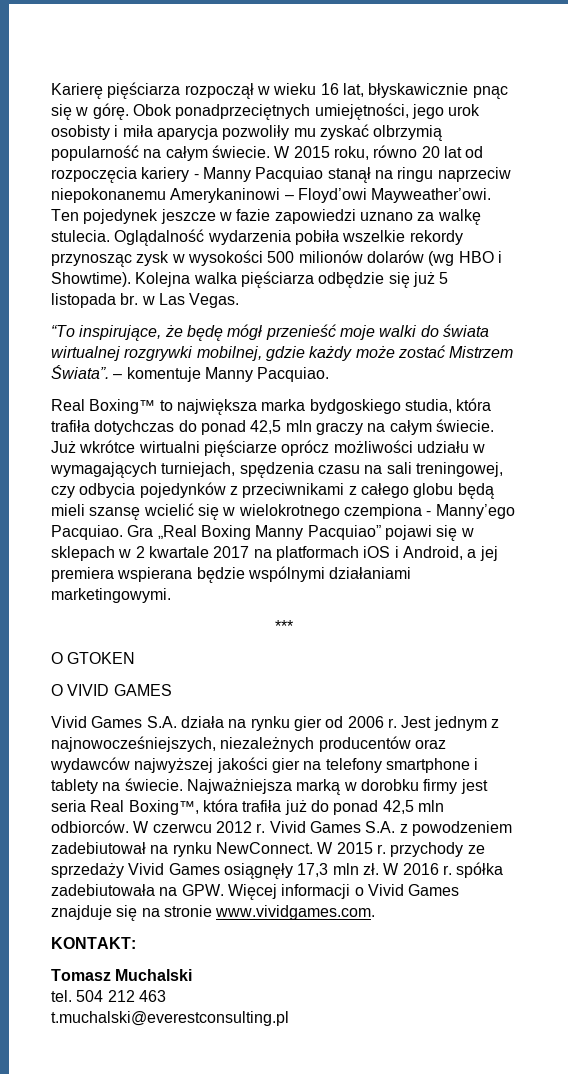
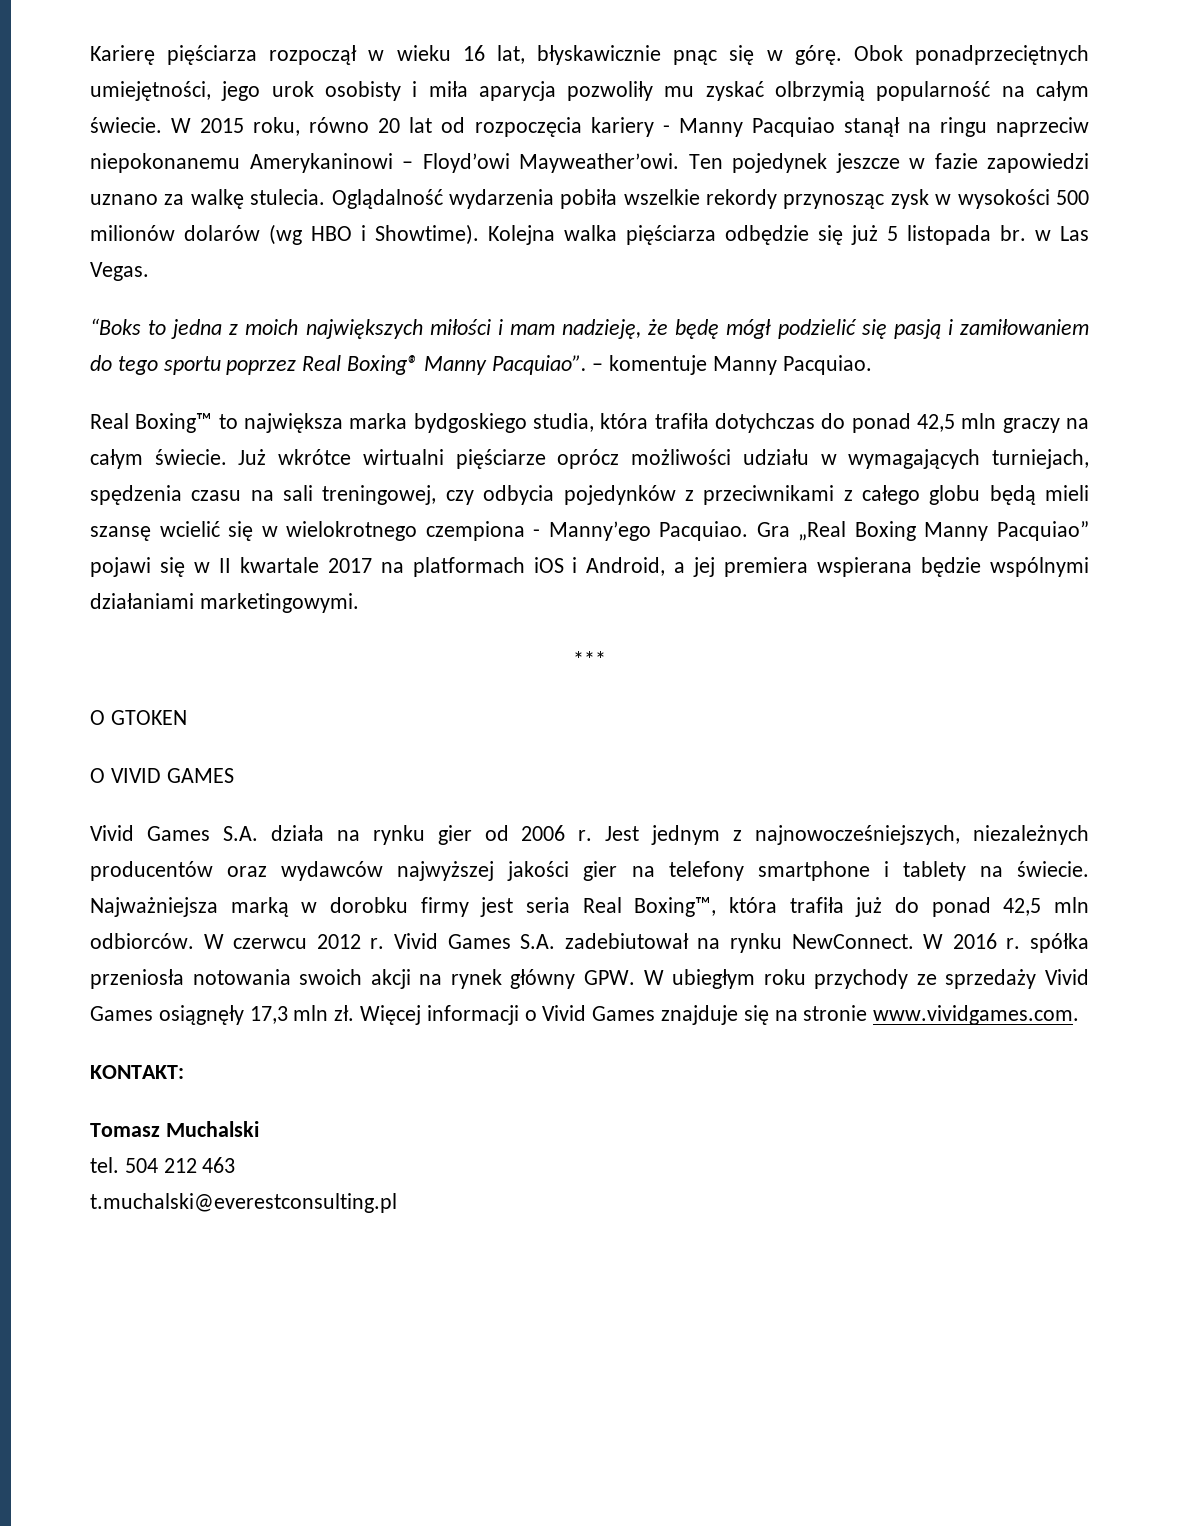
- “To inspirujące, że będę mógł przenieść moje walki do świata wirtualnej rozgrywki mobilnej, gdzie każdy może zostać Mistrzem Świata”.
+ “Boks to jedna z moich największych miłości i mam nadzieję, że będę mógł podzielić się pasją i zamiłowaniem do tego sportu poprzez Real Boxing® Manny Pacquiao”.
- Gra „Real Boxing Manny Pacquiao” pojawi się w sklepach w 2 kwartale 2017 na platformach iOS i Android, a jej premiera wspierana będzie wspólnymi działaniami marketingowymi.
+ Gra „Real Boxing Manny Pacquiao” pojawi się w II kwartale 2017 na platformach iOS i Android, a jej premiera wspierana będzie wspólnymi działaniami marketingowymi.
- Vivid Games S.A. z powodzeniem zadebiutował na rynku NewConnect.
+ Vivid Games S.A. zadebiutował na rynku NewConnect.
- W 2015 r. przychody ze sprzedaży Vivid Games osiągnęły 17,3 mln zł.
+ W 2016 r. spółka przeniosła notowania swoich akcji na rynek główny GPW. W ubiegłym roku przychody ze sprzedaży Vivid Games osiągnęły 17,3 mln zł.
- W 2016 r. spółka zadebiutowała na GPW. Więcej informacji o Vivid Games znajduje się na stronie www.vividgames.com.
+ Więcej informacji o Vivid Games znajduje się na stronie www.vividgames.com.

